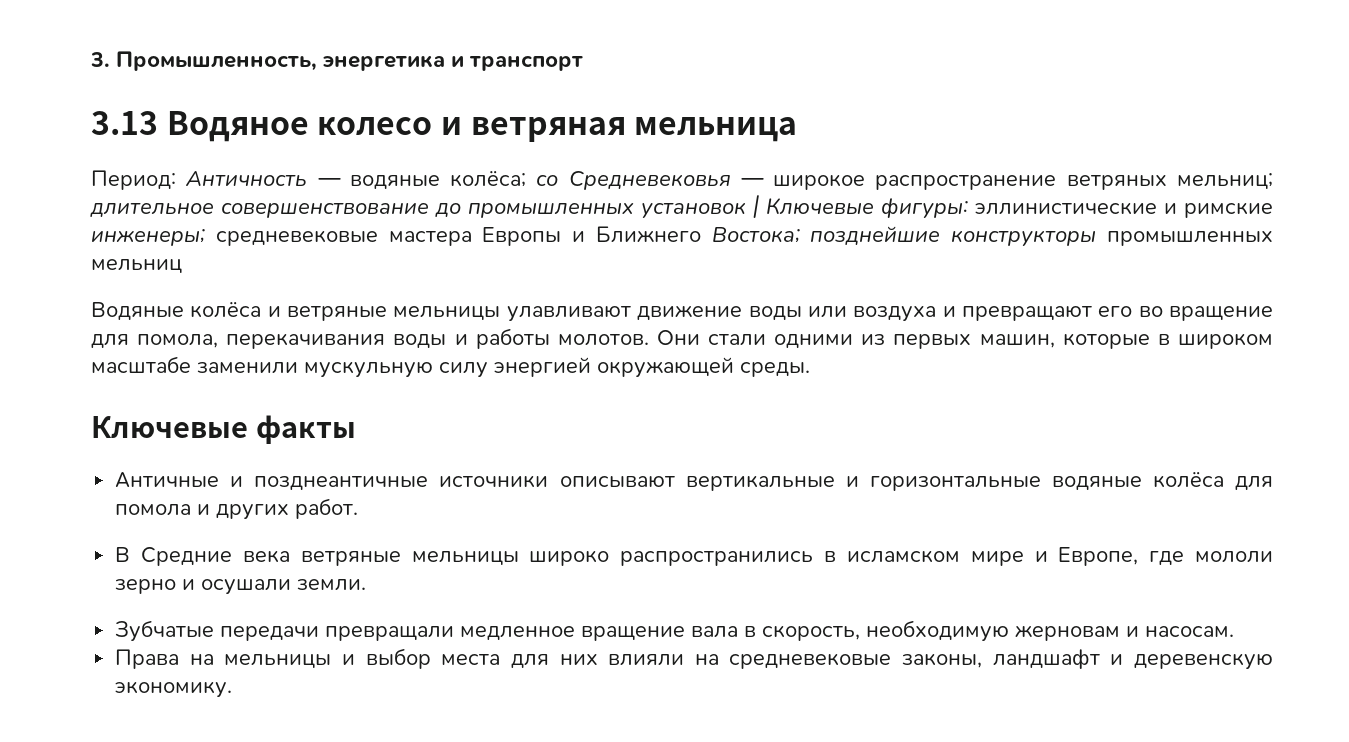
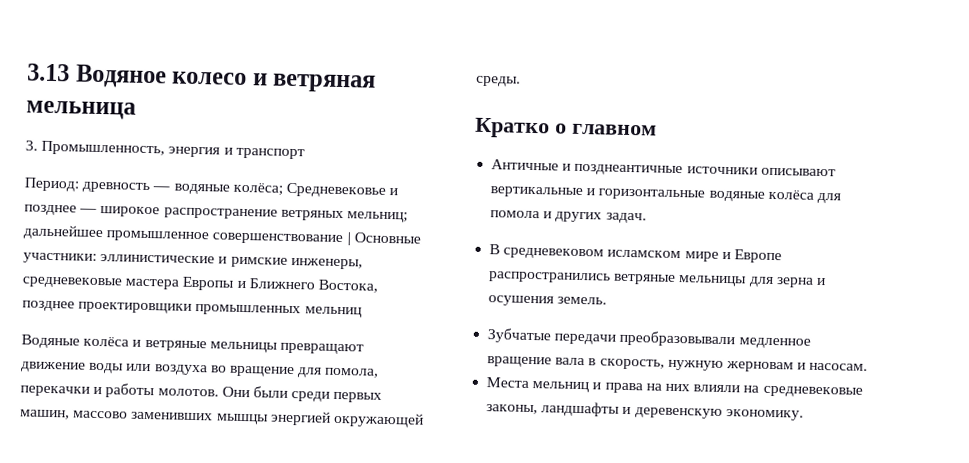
- 3. Промышленность, энергетика и транспорт
+ 3. Промышленность, энергия и транспорт
- Период: Античность — водяные колёса; со Средневековья — широкое распространение ветряных мельниц; длительное совершенствование до промышленных установок | Ключевые фигуры: эллинистические и римские инженеры; средневековые мастера Европы и Ближнего Востока; позднейшие конструкторы промышленных мельниц
+ Период: древность — водяные колёса; Средневековье и позднее — широкое распространение ветряных мельниц; дальнейшее промышленное совершенствование | Основные участники: эллинистические и римские инженеры, средневековые мастера Европы и Ближнего Востока, позднее проектировщики промышленных мельниц
- Водяные колёса и ветряные мельницы улавливают движение воды или воздуха и превращают его во вращение для помола, перекачивания воды и работы молотов.
+ Водяные колёса и ветряные мельницы превращают движение воды или воздуха во вращение для помола, перекачки и работы молотов.
- Они стали одними из первых машин, которые в широком масштабе заменили мускульную силу энергией окружающей среды.
+ Они были среди первых машин, массово заменивших мышцы энергией окружающей среды.
- Ключевые факты
+ Кратко о главном
- Античные и позднеантичные источники описывают вертикальные и горизонтальные водяные колёса для помола и других работ.
+ Античные и позднеантичные источники описывают вертикальные и горизонтальные водяные колёса для помола и других задач.
- В Средние века ветряные мельницы широко распространились в исламском мире и Европе, где мололи зерно и осушали земли.
+ В средневековом исламском мире и Европе распространились ветряные мельницы для зерна и осушения земель.
- Зубчатые передачи превращали медленное вращение вала в скорость, необходимую жерновам и насосам.
+ Зубчатые передачи преобразовывали медленное вращение вала в скорость, нужную жерновам и насосам.
- Права на мельницы и выбор места для них влияли на средневековые законы, ландшафт и деревенскую экономику.
+ Места мельниц и права на них влияли на средневековые законы, ландшафты и деревенскую экономику.

